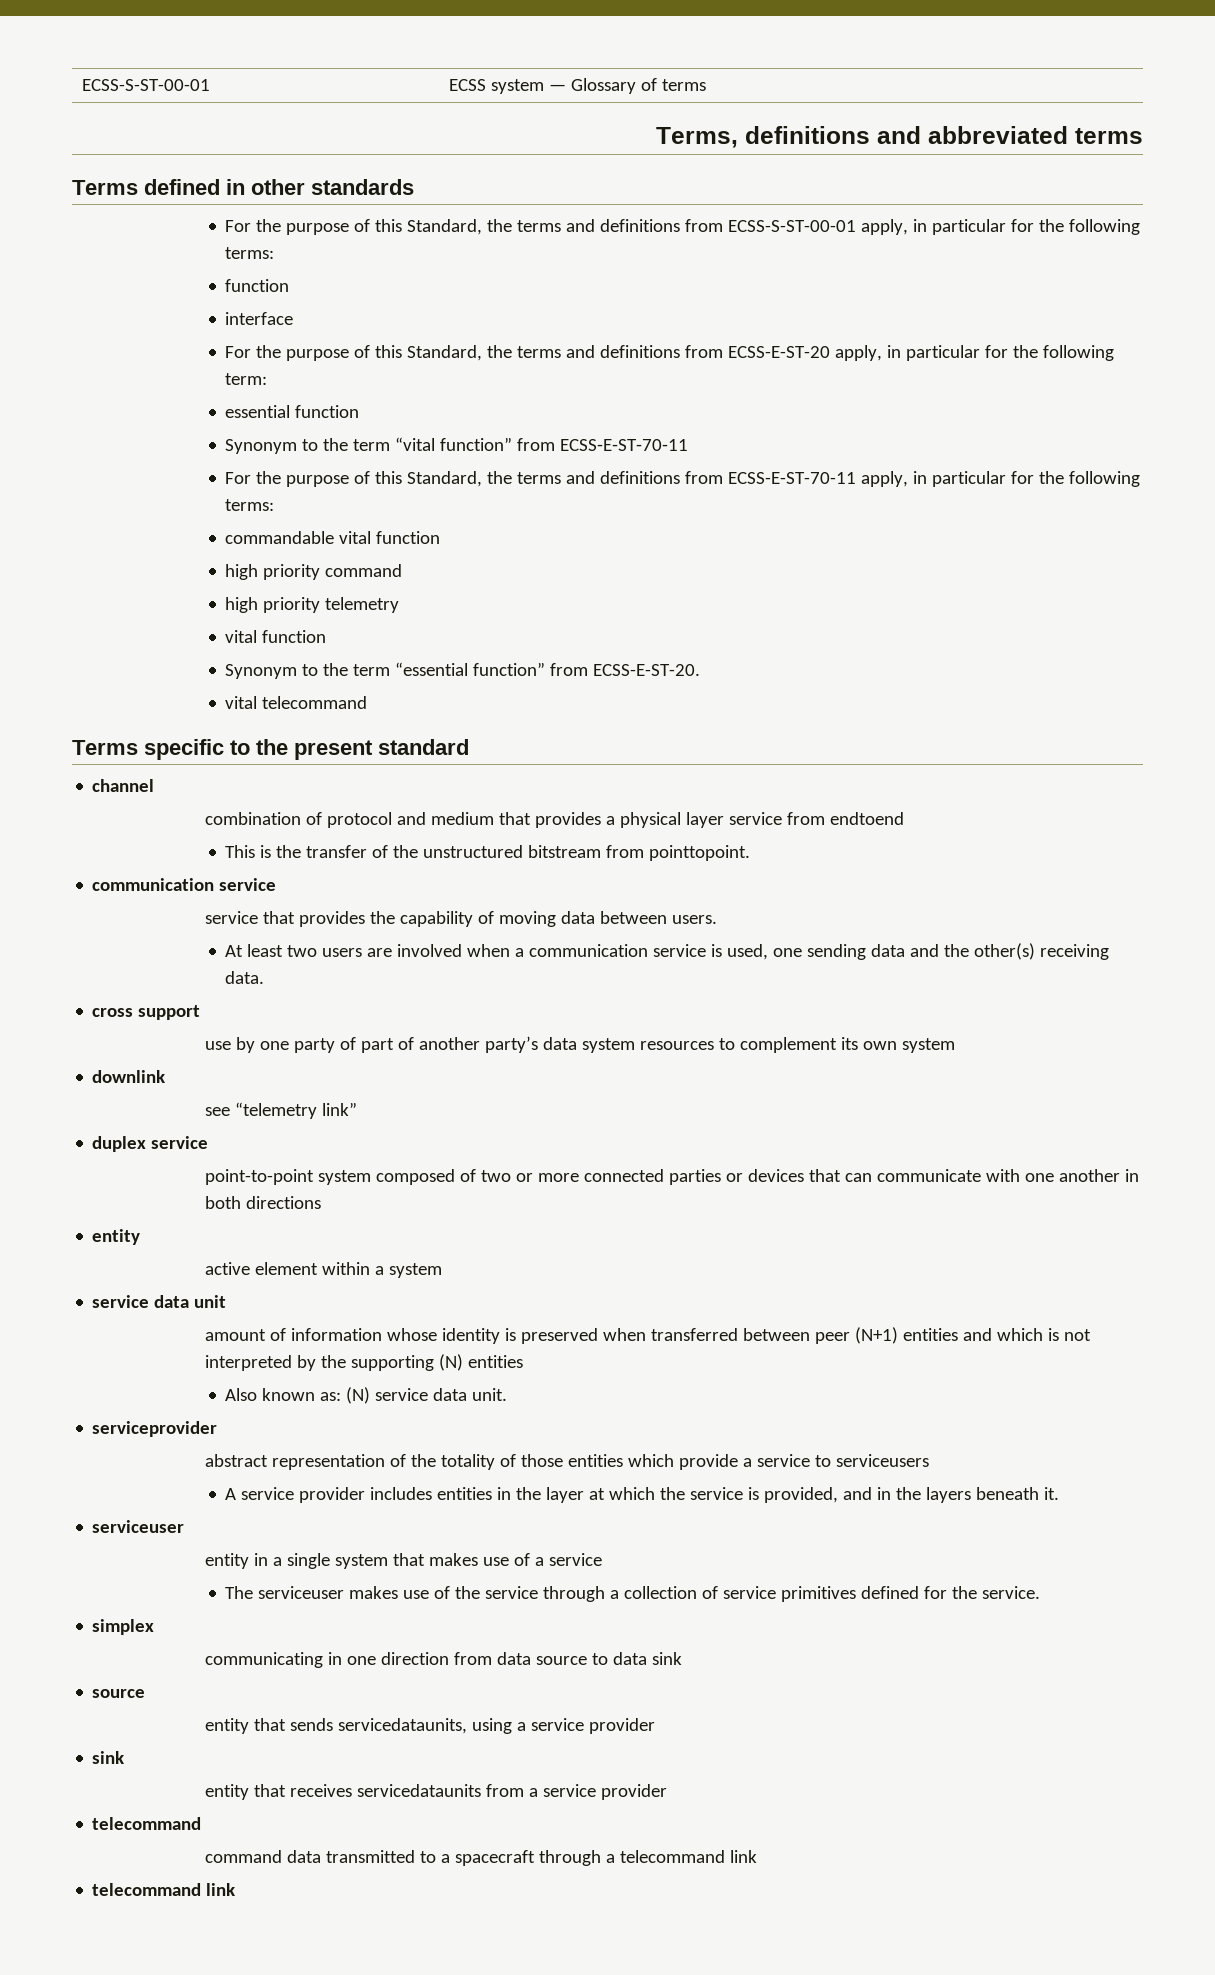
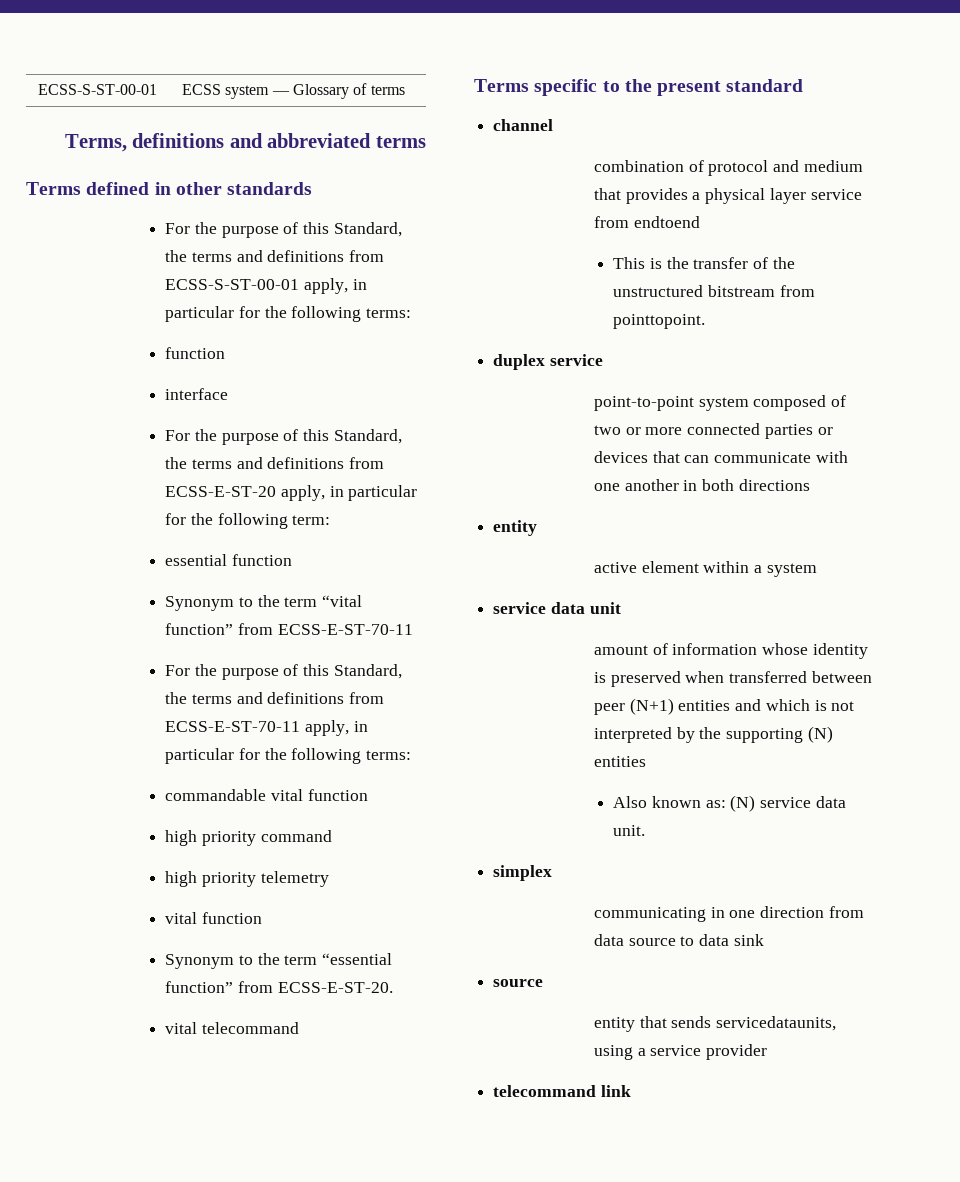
  This is the transfer of the unstructured bitstream from pointtopoint.
- communication service
- service that provides the capability of moving data between users.
- At least two users are involved when a communication service is used, one sending data and the other(s) receiving data.
- cross support
- use by one party of part of another party’s data system resources to complement its own system
- downlink
- see “telemetry link”
- serviceprovider
- abstract representation of the totality of those entities which provide a service to serviceusers
- A service provider includes entities in the layer at which the service is provided, and in the layers beneath it.
- serviceuser
- entity in a single system that makes use of a service
- The serviceuser makes use of the service through a collection of service primitives defined for the service.
  entity that sends servicedataunits, using a service provider
- sink
- entity that receives servicedataunits from a service provider
- telecommand
- command data transmitted to a spacecraft through a telecommand link

